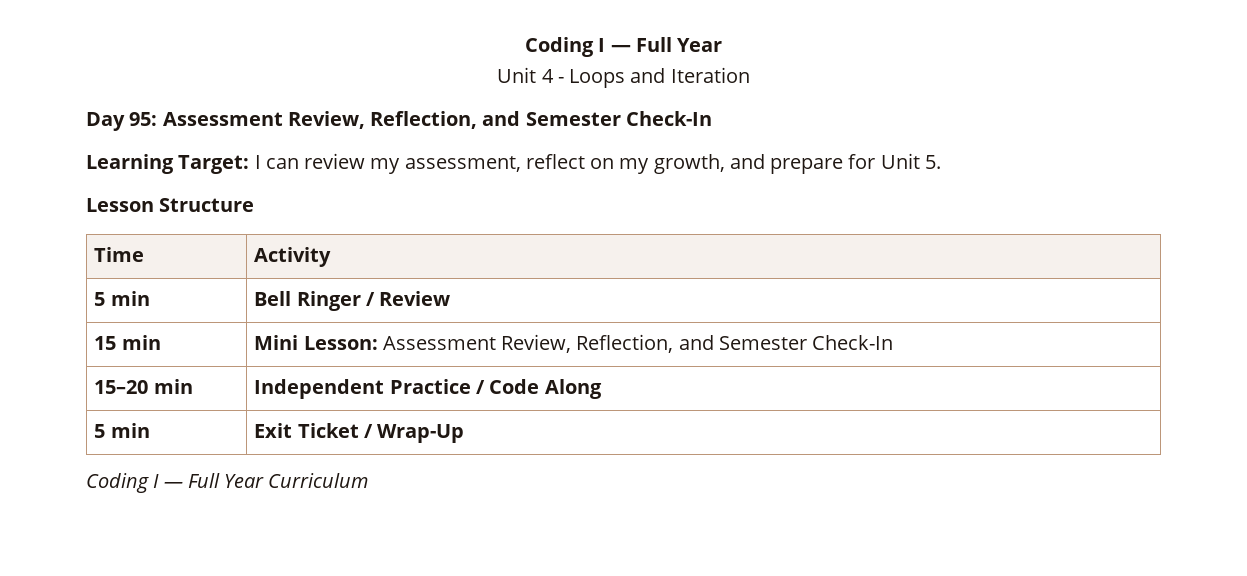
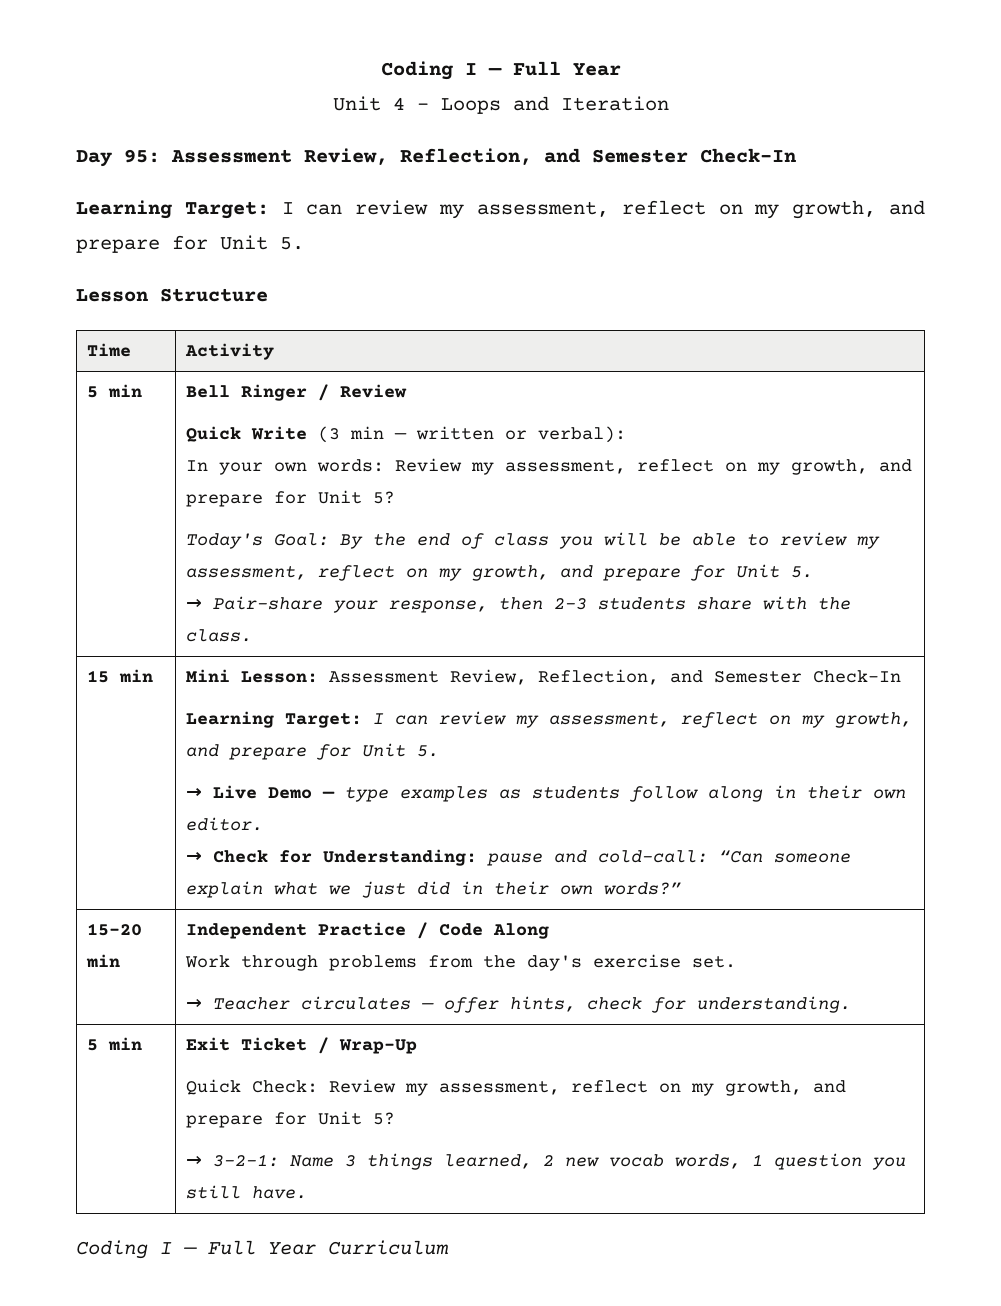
+ Quick Write (3 min — written or verbal):
+ In your own words: Review my assessment, reflect on my growth, and prepare for Unit 5?
+ Today's Goal: By the end of class you will be able to review my assessment, reflect on my growth, and prepare for Unit 5.
+ → Pair-share your response, then 2–3 students share with the class.
  Mini Lesson: Assessment Review, Reflection, and Semester Check-In
+ Learning Target: I can review my assessment, reflect on my growth, and prepare for Unit 5.
+ → Live Demo — type examples as students follow along in their own editor.
+ → Check for Understanding: pause and cold-call: “Can someone explain what we just did in their own words?”
  15–20 min | Independent Practice / Code Along
+ Work through problems from the day's exercise set.
+ → Teacher circulates — offer hints, check for understanding.
  5 min | Exit Ticket / Wrap-Up
+ Quick Check: Review my assessment, reflect on my growth, and prepare for Unit 5?
+ → 3–2–1: Name 3 things learned, 2 new vocab words, 1 question you still have.

